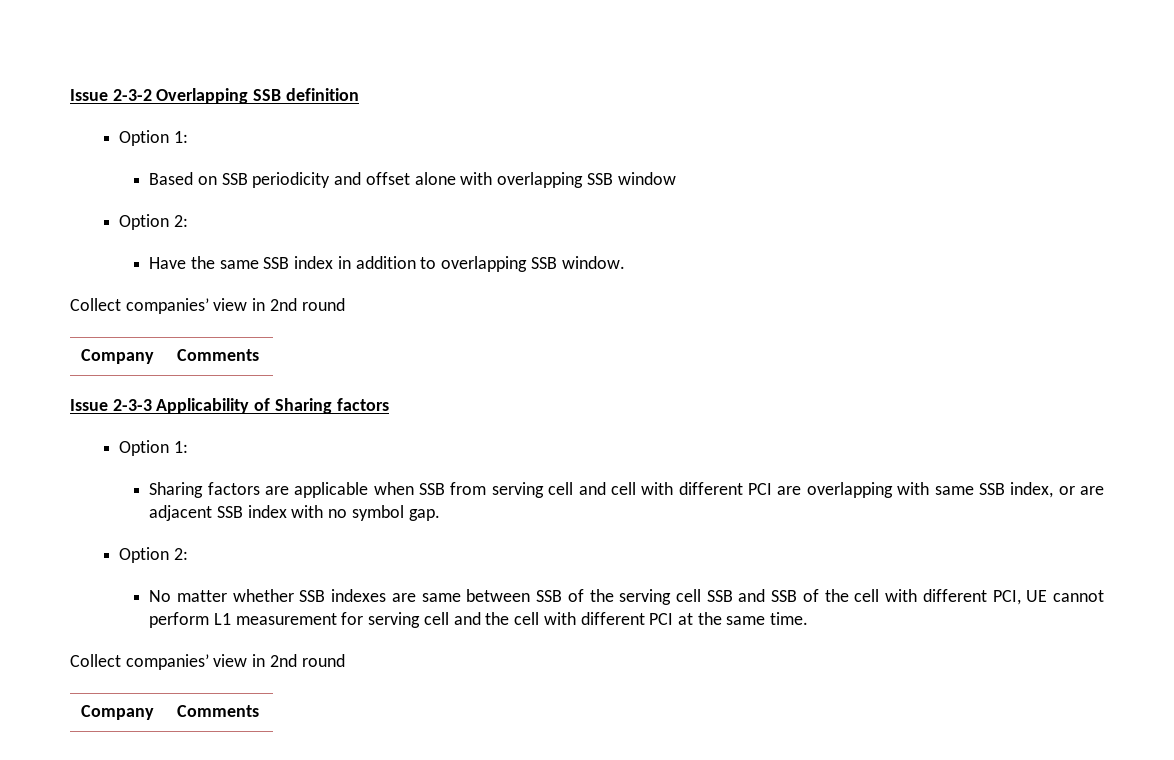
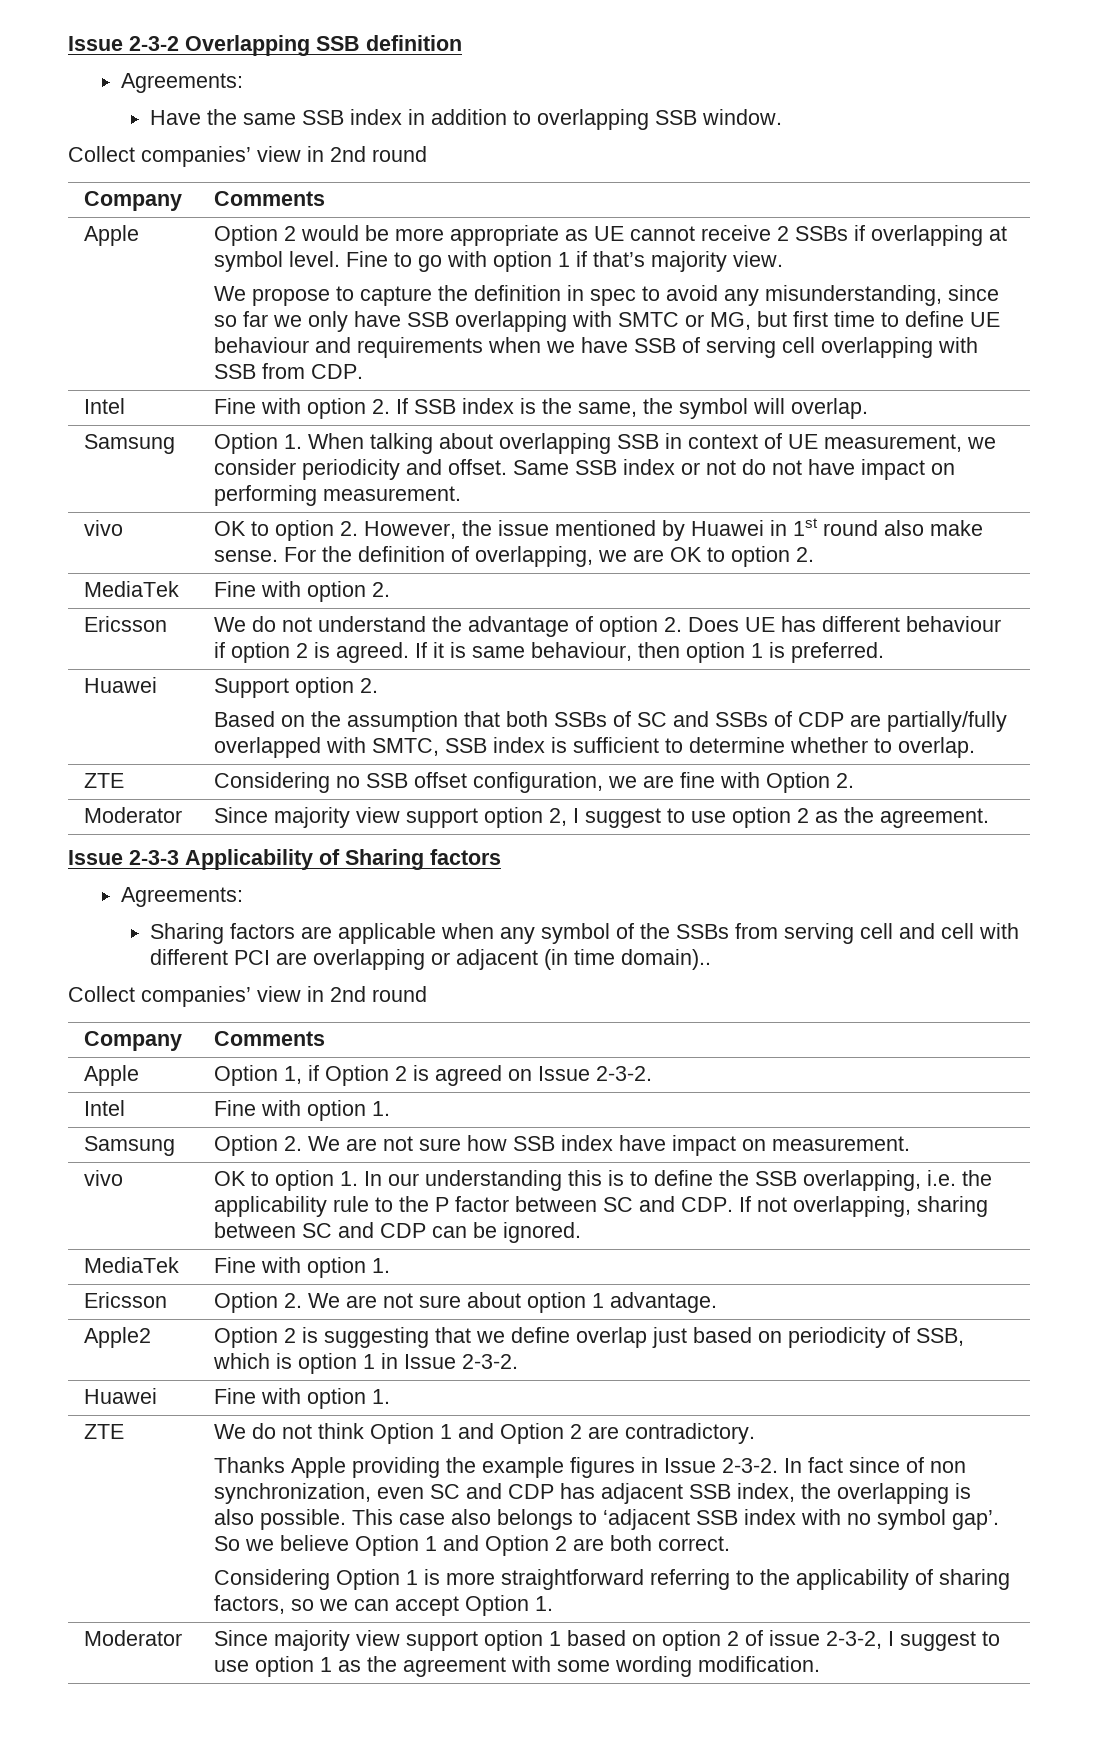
  Issue 2-3-2 Overlapping SSB definition
- Option 1:
- Based on SSB periodicity and offset alone with overlapping SSB window
- Option 2:
+ Agreements:
+ Apple | Option 2 would be more appropriate as UE cannot receive 2 SSBs if overlapping at symbol level. Fine to go with option 1 if that’s majority view.
+ We propose to capture the definition in spec to avoid any misunderstanding, since so far we only have SSB overlapping with SMTC or MG, but first time to define UE behaviour and requirements when we have SSB of serving cell overlapping with SSB from CDP.
+ Intel | Fine with option 2. If SSB index is the same, the symbol will overlap.
+ Samsung | Option 1. When talking about overlapping SSB in context of UE measurement, we consider periodicity and offset. Same SSB index or not do not have impact on performing measurement.
+ vivo | OK to option 2. However, the issue mentioned by Huawei in 1st round also make sense. For the definition of overlapping, we are OK to option 2.
+ MediaTek | Fine with option 2.
+ Ericsson | We do not understand the advantage of option 2. Does UE has different behaviour if option 2 is agreed. If it is same behaviour, then option 1 is preferred.
+ Huawei | Support option 2.
+ Based on the assumption that both SSBs of SC and SSBs of CDP are partially/fully overlapped with SMTC, SSB index is sufficient to determine whether to overlap.
+ ZTE | Considering no SSB offset configuration, we are fine with Option 2.
+ Moderator | Since majority view support option 2, I suggest to use option 2 as the agreement.
  Issue 2-3-3 Applicability of Sharing factors
- Option 1:
+ Agreements:
- Sharing factors are applicable when SSB from serving cell and cell with different PCI are overlapping with same SSB index, or are adjacent SSB index with no symbol gap.
- Option 2:
- No matter whether SSB indexes are same between SSB of the serving cell SSB and SSB of the cell with different PCI, UE cannot perform L1 measurement for serving cell and the cell with different PCI at the same time.
+ Sharing factors are applicable when any symbol of the SSBs from serving cell and cell with different PCI are overlapping or adjacent (in time domain)..
  Collect companies’ view in 2nd round
  Company | Comments
+ Apple | Option 1, if Option 2 is agreed on Issue 2-3-2.
+ Intel | Fine with option 1.
+ Samsung | Option 2. We are not sure how SSB index have impact on measurement.
+ vivo | OK to option 1. In our understanding this is to define the SSB overlapping, i.e. the applicability rule to the P factor between SC and CDP. If not overlapping, sharing between SC and CDP can be ignored.
+ MediaTek | Fine with option 1.
+ Ericsson | Option 2. We are not sure about option 1 advantage.
+ Apple2 | Option 2 is suggesting that we define overlap just based on periodicity of SSB, which is option 1 in Issue 2-3-2.
+ Huawei | Fine with option 1.
+ ZTE | We do not think Option 1 and Option 2 are contradictory.
+ Thanks Apple providing the example figures in Issue 2-3-2. In fact since of non synchronization, even SC and CDP has adjacent SSB index, the overlapping is also possible. This case also belongs to ‘adjacent SSB index with no symbol gap’. So we believe Option 1 and Option 2 are both correct.
+ Considering Option 1 is more straightforward referring to the applicability of sharing factors, so we can accept Option 1.
+ Moderator | Since majority view support option 1 based on option 2 of issue 2-3-2, I suggest to use option 1 as the agreement with some wording modification.

